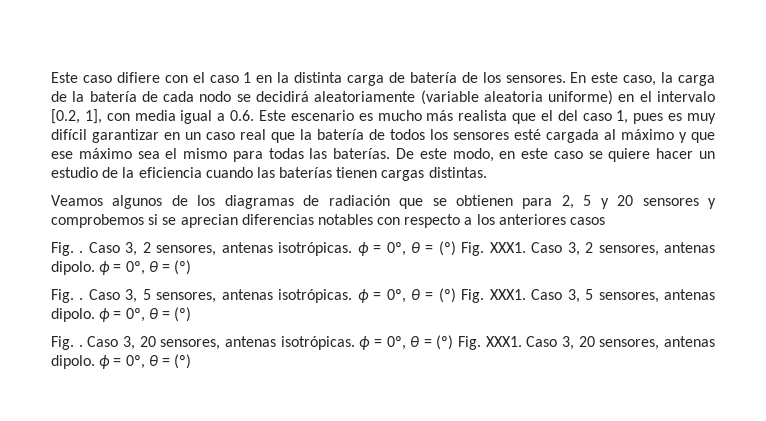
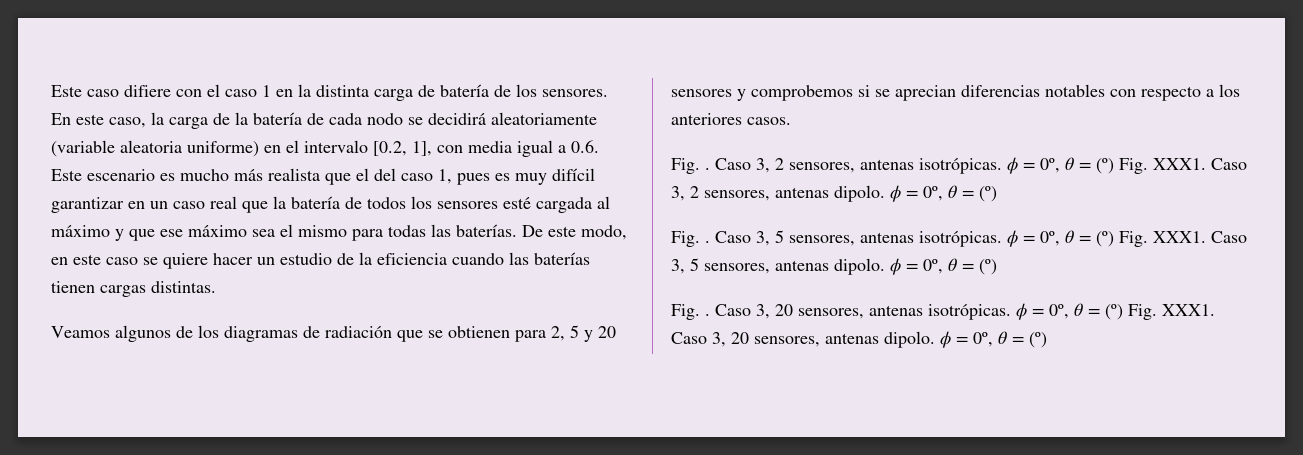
- Veamos algunos de los diagramas de radiación que se obtienen para 2, 5 y 20 sensores y comprobemos si se aprecian diferencias notables con respecto a los anteriores casos
+ Veamos algunos de los diagramas de radiación que se obtienen para 2, 5 y 20 sensores y comprobemos si se aprecian diferencias notables con respecto a los anteriores casos.

